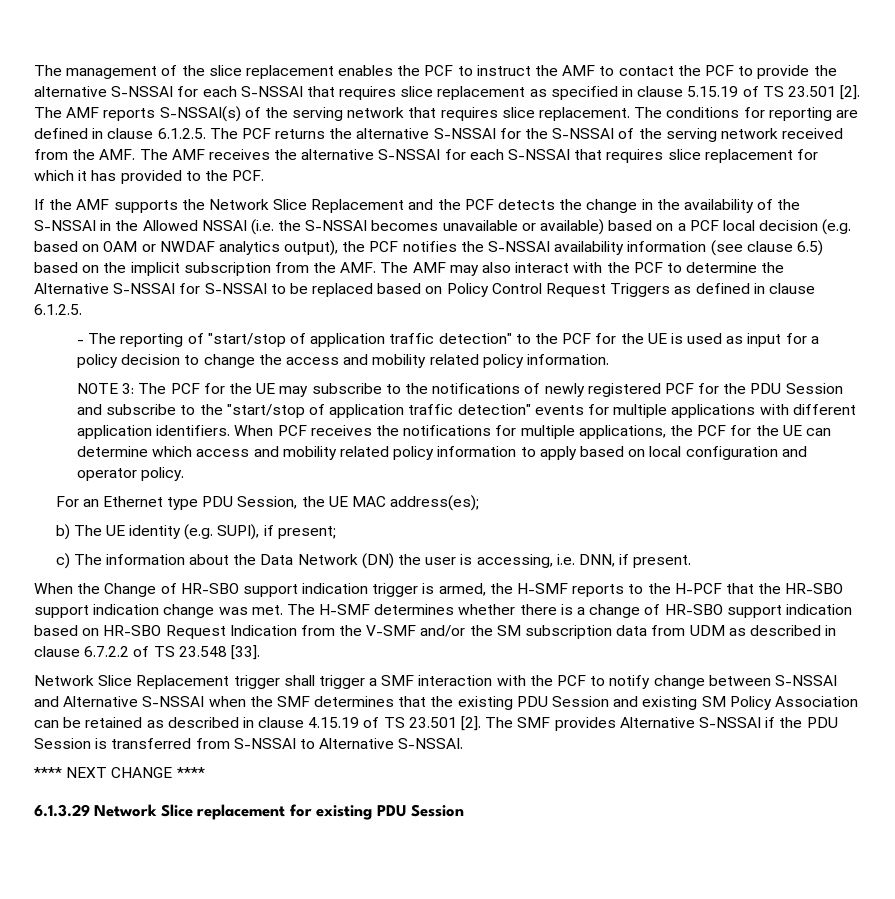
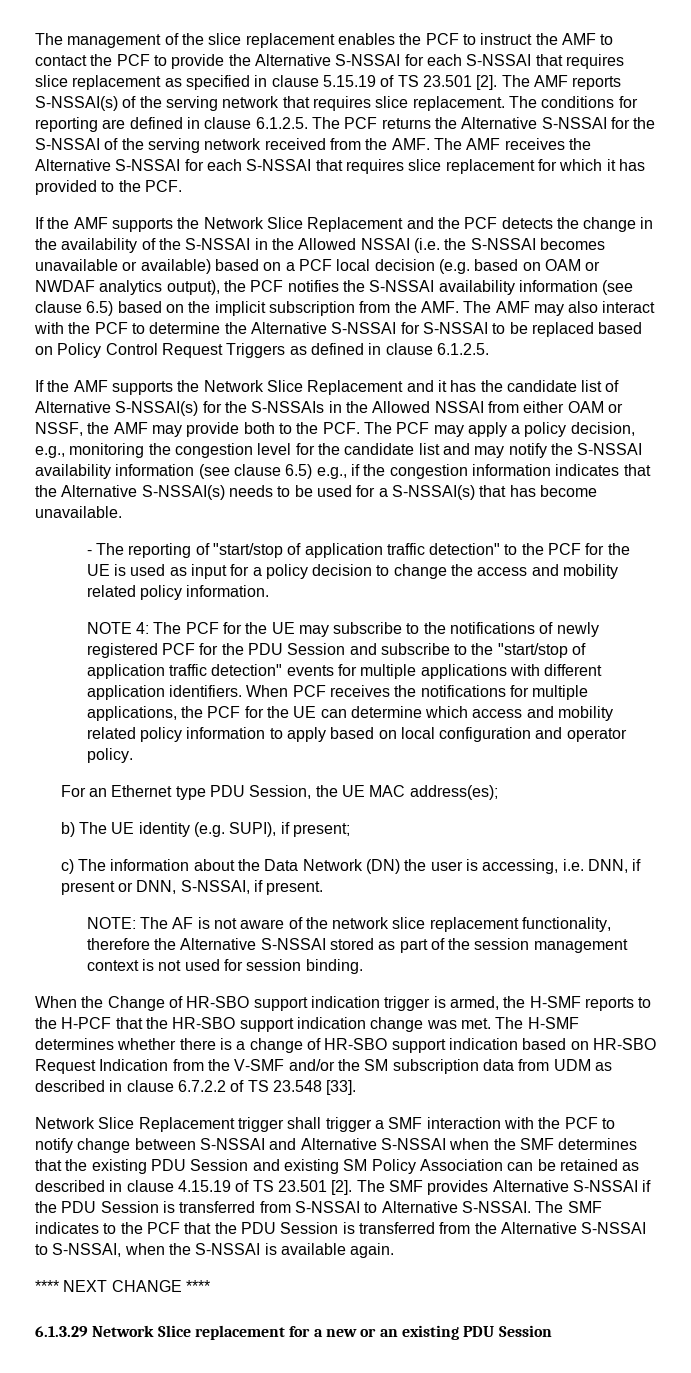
- The management of the slice replacement enables the PCF to instruct the AMF to contact the PCF to provide the alternative S-NSSAI for each S-NSSAI that requires slice replacement as specified in clause 5.15.19 of TS 23.501 [2].
+ The management of the slice replacement enables the PCF to instruct the AMF to contact the PCF to provide the Alternative S-NSSAI for each S-NSSAI that requires slice replacement as specified in clause 5.15.19 of TS 23.501 [2].
- The conditions for reporting are defined in clause 6.1.2.5. The PCF returns the alternative S-NSSAI for the S-NSSAI of the serving network received from the AMF. The AMF receives the alternative S-NSSAI for each S-NSSAI that requires slice replacement for which it has provided to the PCF.
+ The conditions for reporting are defined in clause 6.1.2.5. The PCF returns the Alternative S-NSSAI for the S-NSSAI of the serving network received from the AMF. The AMF receives the Alternative S-NSSAI for each S-NSSAI that requires slice replacement for which it has provided to the PCF.
+ If the AMF supports the Network Slice Replacement and it has the candidate list of Alternative S-NSSAI(s) for the S-NSSAIs in the Allowed NSSAI from either OAM or NSSF, the AMF may provide both to the PCF. The PCF may apply a policy decision, e.g., monitoring the congestion level for the candidate list and may notify the S-NSSAI availability information (see clause 6.5) e.g., if the congestion information indicates that the Alternative S-NSSAI(s) needs to be used for a S-NSSAI(s) that has become unavailable.
- NOTE 3: The PCF for the UE may subscribe to the notifications of newly registered PCF for the PDU Session and subscribe to the "start/stop of application traffic detection" events for multiple applications with different application identifiers.
+ NOTE 4: The PCF for the UE may subscribe to the notifications of newly registered PCF for the PDU Session and subscribe to the "start/stop of application traffic detection" events for multiple applications with different application identifiers.
- c) The information about the Data Network (DN) the user is accessing, i.e. DNN, if present.
+ c) The information about the Data Network (DN) the user is accessing, i.e. DNN, if present or DNN, S-NSSAI, if present.
+ NOTE: The AF is not aware of the network slice replacement functionality, therefore the Alternative S-NSSAI stored as part of the session management context is not used for session binding.
+ The SMF indicates to the PCF that the PDU Session is transferred from the Alternative S-NSSAI to S-NSSAI, when the S-NSSAI is available again.
- 6.1.3.29 Network Slice replacement for existing PDU Session
+ 6.1.3.29 Network Slice replacement for a new or an existing PDU Session

